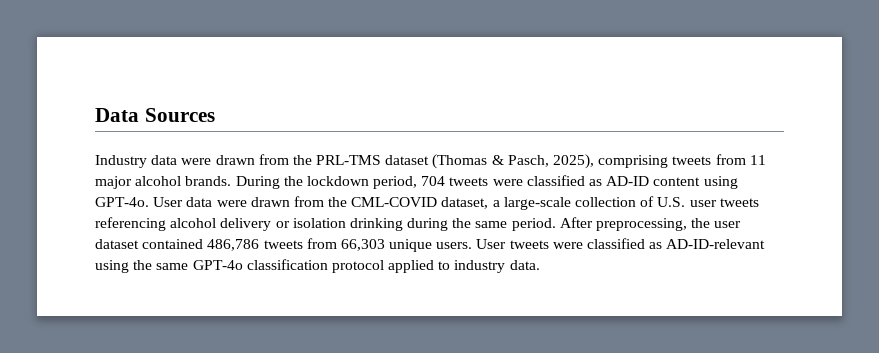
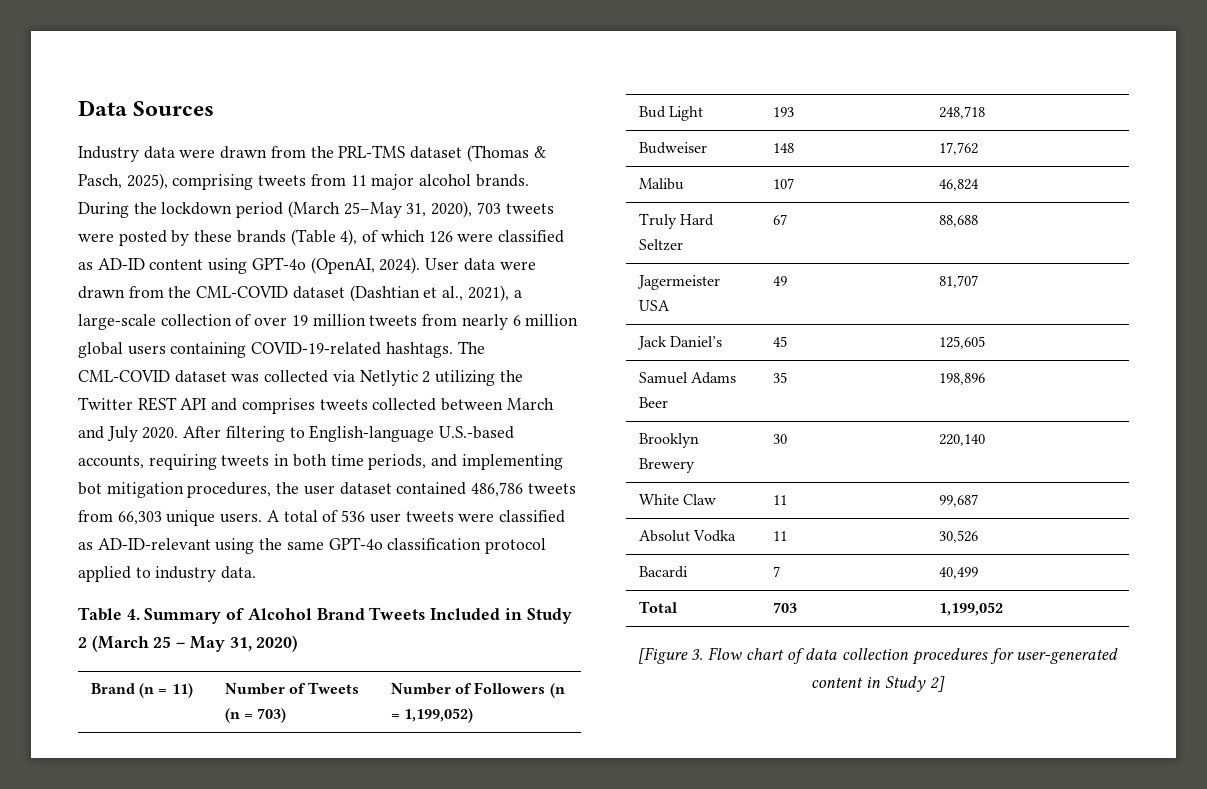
- During the lockdown period, 704 tweets were classified as AD-ID content using GPT-4o.
+ During the lockdown period (March 25–May 31, 2020), 703 tweets were posted by these brands (Table 4), of which 126 were classified as AD-ID content using GPT-4o (OpenAI, 2024).
- User data were drawn from the CML-COVID dataset, a large-scale collection of U.S. user tweets referencing alcohol delivery or isolation drinking during the same period. After preprocessing, the user dataset contained 486,786 tweets from 66,303 unique users.
+ User data were drawn from the CML-COVID dataset (Dashtian et al., 2021), a large-scale collection of over 19 million tweets from nearly 6 million global users containing COVID-19-related hashtags. The CML-COVID dataset was collected via Netlytic 2 utilizing the Twitter REST API and comprises tweets collected between March and July 2020. After filtering to English-language U.S.-based accounts, requiring tweets in both time periods, and implementing bot mitigation procedures, the user dataset contained 486,786 tweets from 66,303 unique users.
- User tweets were classified as AD-ID-relevant using the same GPT-4o classification protocol applied to industry data.
+ A total of 536 user tweets were classified as AD-ID-relevant using the same GPT-4o classification protocol applied to industry data.
+ Table 4. Summary of Alcohol Brand Tweets Included in Study 2 (March 25 – May 31, 2020)
+ Brand (n = 11) | Number of Tweets (n = 703) | Number of Followers (n = 1,199,052)
+ Bud Light | 193 | 248,718
+ Budweiser | 148 | 17,762
+ Malibu | 107 | 46,824
+ Truly Hard Seltzer | 67 | 88,688
+ Jagermeister USA | 49 | 81,707
+ Jack Daniel’s | 45 | 125,605
+ Samuel Adams Beer | 35 | 198,896
+ Brooklyn Brewery | 30 | 220,140
+ White Claw | 11 | 99,687
+ Absolut Vodka | 11 | 30,526
+ Bacardi | 7 | 40,499
+ Total | 703 | 1,199,052
+ [Figure 3. Flow chart of data collection procedures for user-generated content in Study 2]

